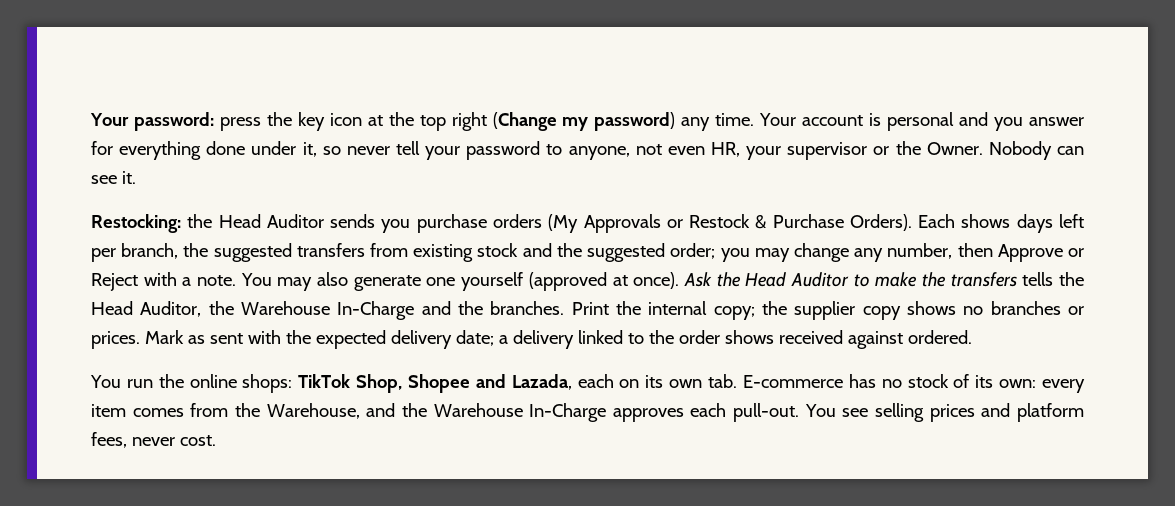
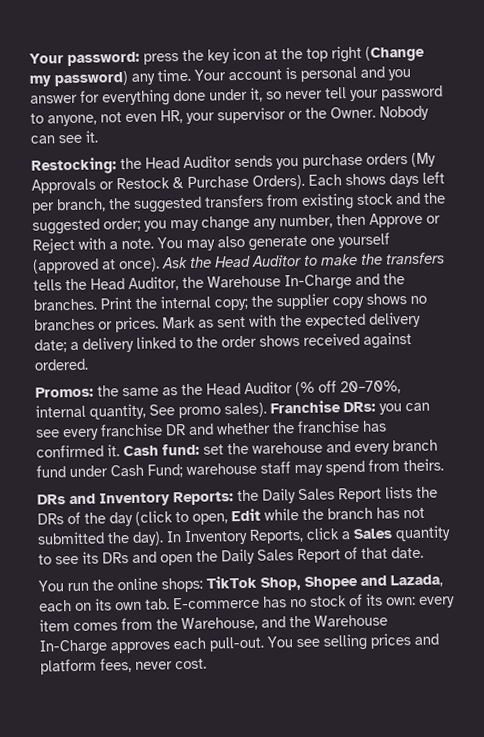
+ Promos: the same as the Head Auditor (% off 20–70%, internal quantity, See promo sales). Franchise DRs: you can see every franchise DR and whether the franchise has confirmed it. Cash fund: set the warehouse and every branch fund under Cash Fund; warehouse staff may spend from theirs.
+ DRs and Inventory Reports: the Daily Sales Report lists the DRs of the day (click to open, Edit while the branch has not submitted the day). In Inventory Reports, click a Sales quantity to see its DRs and open the Daily Sales Report of that date.

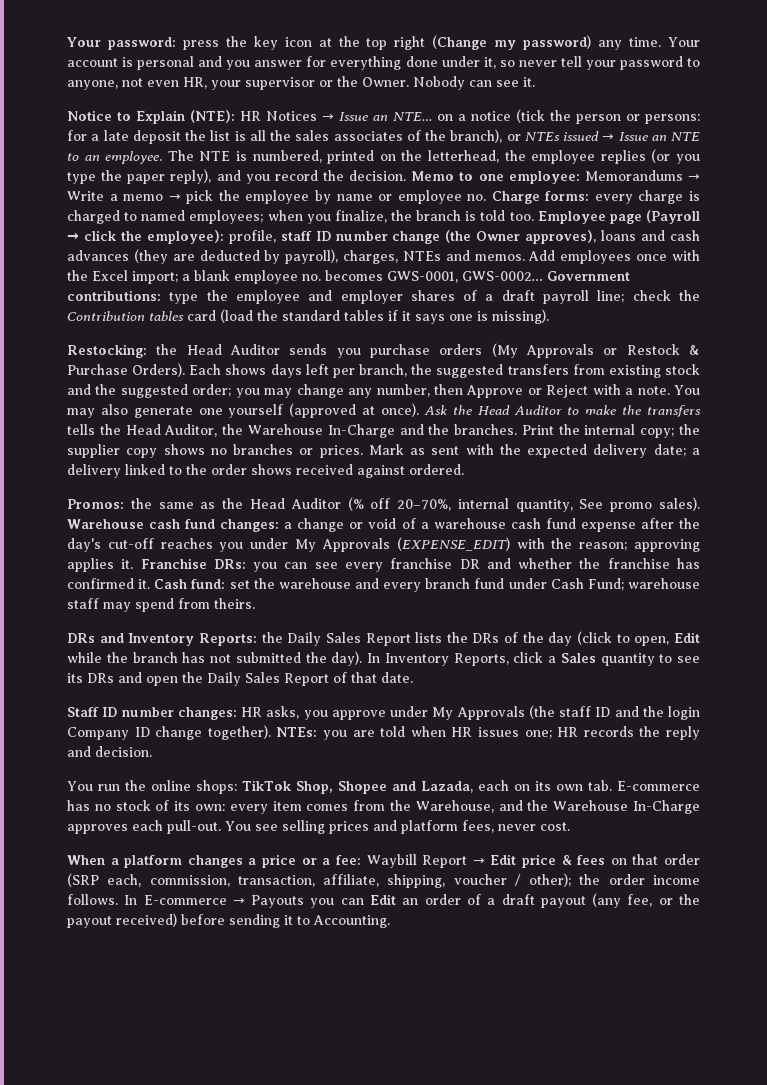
+ Notice to Explain (NTE): HR Notices → Issue an NTE… on a notice (tick the person or persons: for a late deposit the list is all the sales associates of the branch), or NTEs issued → Issue an NTE to an employee. The NTE is numbered, printed on the letterhead, the employee replies (or you type the paper reply), and you record the decision. Memo to one employee: Memorandums → Write a memo → pick the employee by name or employee no. Charge forms: every charge is charged to named employees; when you finalize, the branch is told too. Employee page (Payroll → click the employee): profile, staff ID number change (the Owner approves), loans and cash advances (they are deducted by payroll), charges, NTEs and memos. Add employees once with the Excel import; a blank employee no. becomes GWS-0001, GWS-0002… Government contributions: type the employee and employer shares of a draft payroll line; check the Contribution tables card (load the standard tables if it says one is missing).
+ Warehouse cash fund changes: a change or void of a warehouse cash fund expense after the day's cut-off reaches you under My Approvals (EXPENSE_EDIT) with the reason; approving applies it.
+ Staff ID number changes: HR asks, you approve under My Approvals (the staff ID and the login Company ID change together). NTEs: you are told when HR issues one; HR records the reply and decision.
+ When a platform changes a price or a fee: Waybill Report → Edit price & fees on that order (SRP each, commission, transaction, affiliate, shipping, voucher / other); the order income follows. In E-commerce → Payouts you can Edit an order of a draft payout (any fee, or the payout received) before sending it to Accounting.

